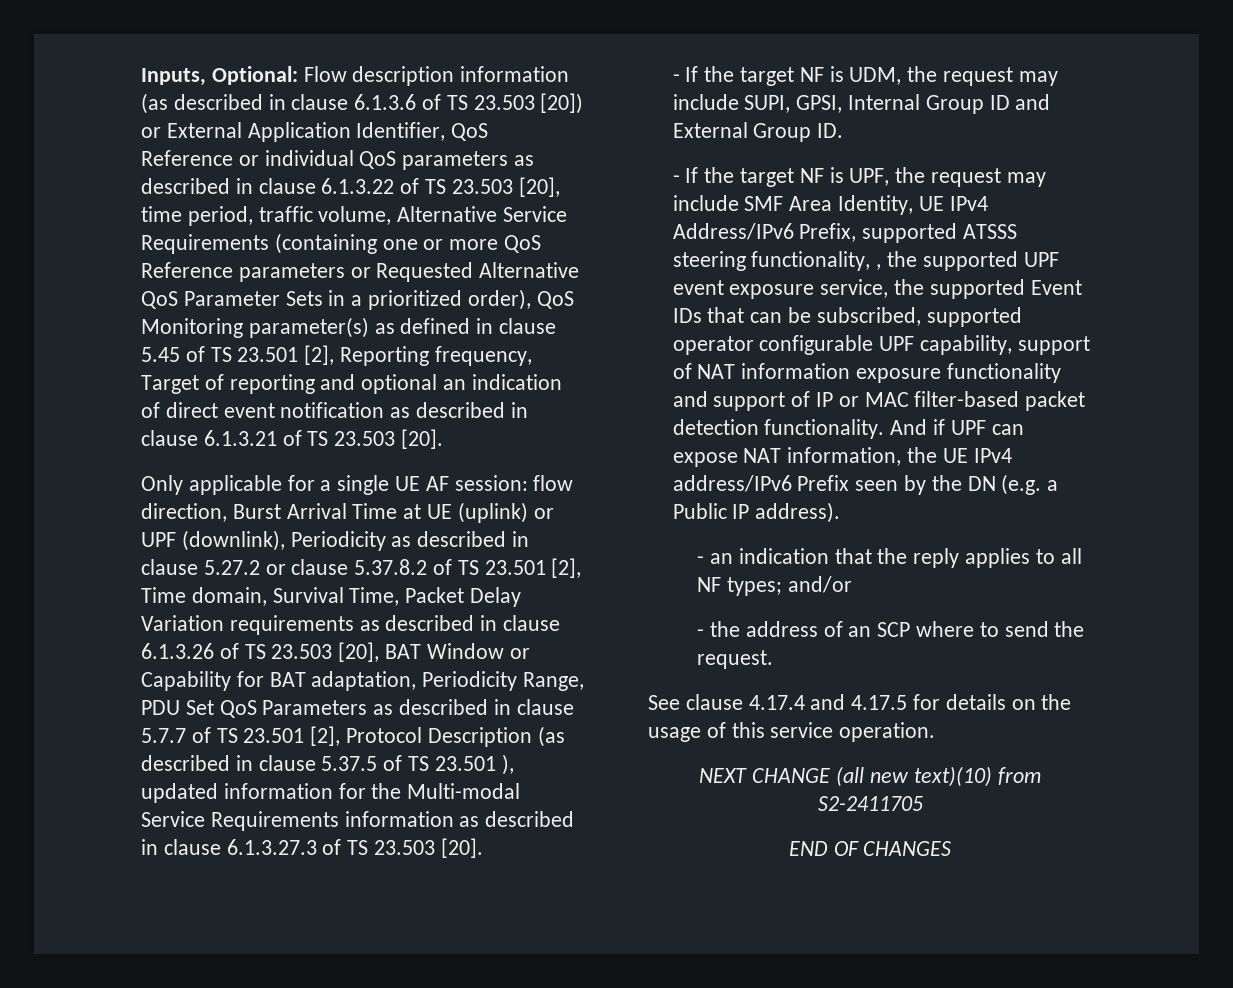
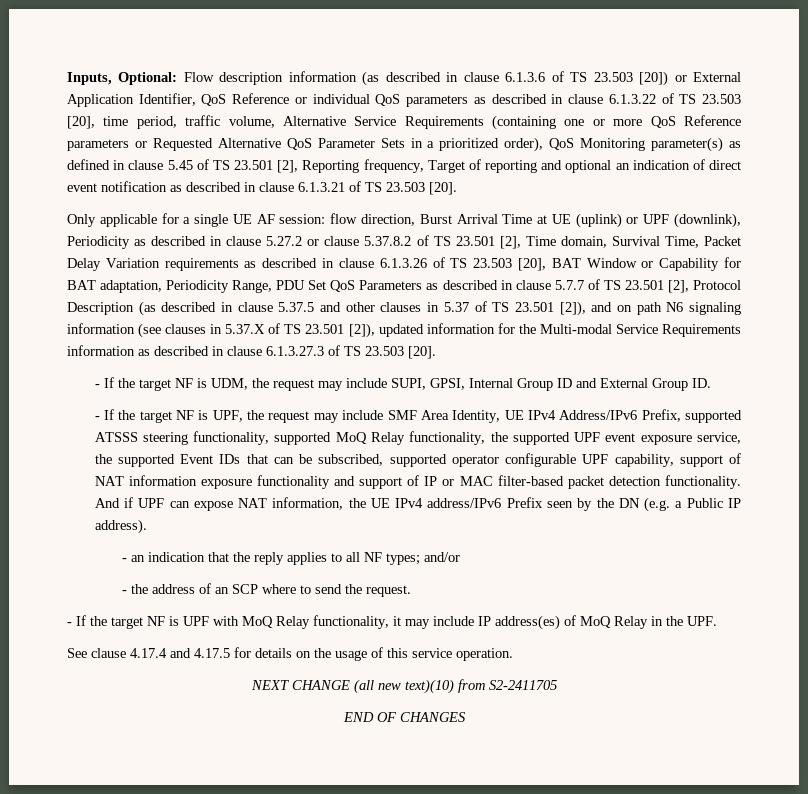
- flow direction, Burst Arrival Time at UE (uplink) or UPF (downlink), Periodicity as described in clause 5.27.2 or clause 5.37.8.2 of TS 23.501 [2], Time domain, Survival Time, Packet Delay Variation requirements as described in clause 6.1.3.26 of TS 23.503 [20], BAT Window or Capability for BAT adaptation, Periodicity Range, PDU Set QoS Parameters as described in clause 5.7.7 of TS 23.501 [2], Protocol Description (as described in clause 5.37.5 of TS 23.501 ), updated information for the Multi-modal Service Requirements information as described in clause 6.1.3.27.3 of TS 23.503 [20].
+ flow direction, Burst Arrival Time at UE (uplink) or UPF (downlink), Periodicity as described in clause 5.27.2 or clause 5.37.8.2 of TS 23.501 [2], Time domain, Survival Time, Packet Delay Variation requirements as described in clause 6.1.3.26 of TS 23.503 [20], BAT Window or Capability for BAT adaptation, Periodicity Range, PDU Set QoS Parameters as described in clause 5.7.7 of TS 23.501 [2], Protocol Description (as described in clause 5.37.5 and other clauses in 5.37 of TS 23.501 [2]), and on path N6 signaling information (see clauses in 5.37.X of TS 23.501 [2]), updated information for the Multi-modal Service Requirements information as described in clause 6.1.3.27.3 of TS 23.503 [20].
- - If the target NF is UPF, the request may include SMF Area Identity, UE IPv4 Address/IPv6 Prefix, supported ATSSS steering functionality, , the supported UPF event exposure service, the supported Event IDs that can be subscribed, supported operator configurable UPF capability, support of NAT information exposure functionality and support of IP or MAC filter-based packet detection functionality.
+ - If the target NF is UPF, the request may include SMF Area Identity, UE IPv4 Address/IPv6 Prefix, supported ATSSS steering functionality, supported MoQ Relay functionality, the supported UPF event exposure service, the supported Event IDs that can be subscribed, supported operator configurable UPF capability, support of NAT information exposure functionality and support of IP or MAC filter-based packet detection functionality.
+ - If the target NF is UPF with MoQ Relay functionality, it may include IP address(es) of MoQ Relay in the UPF.

